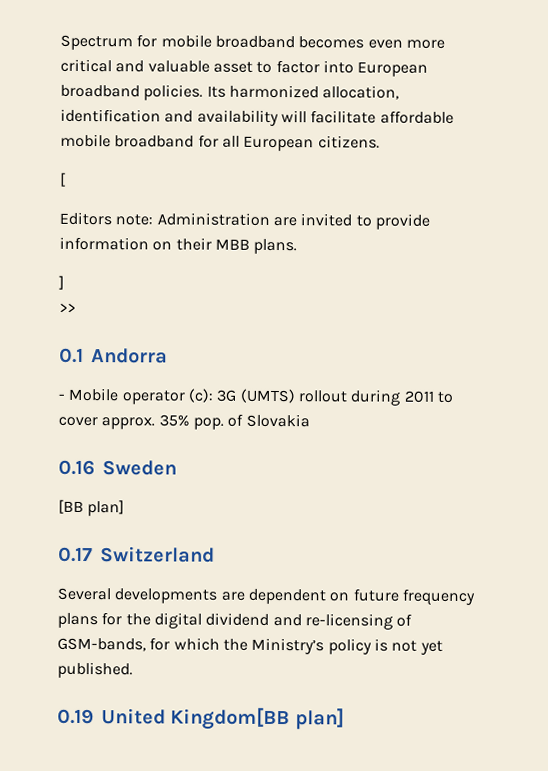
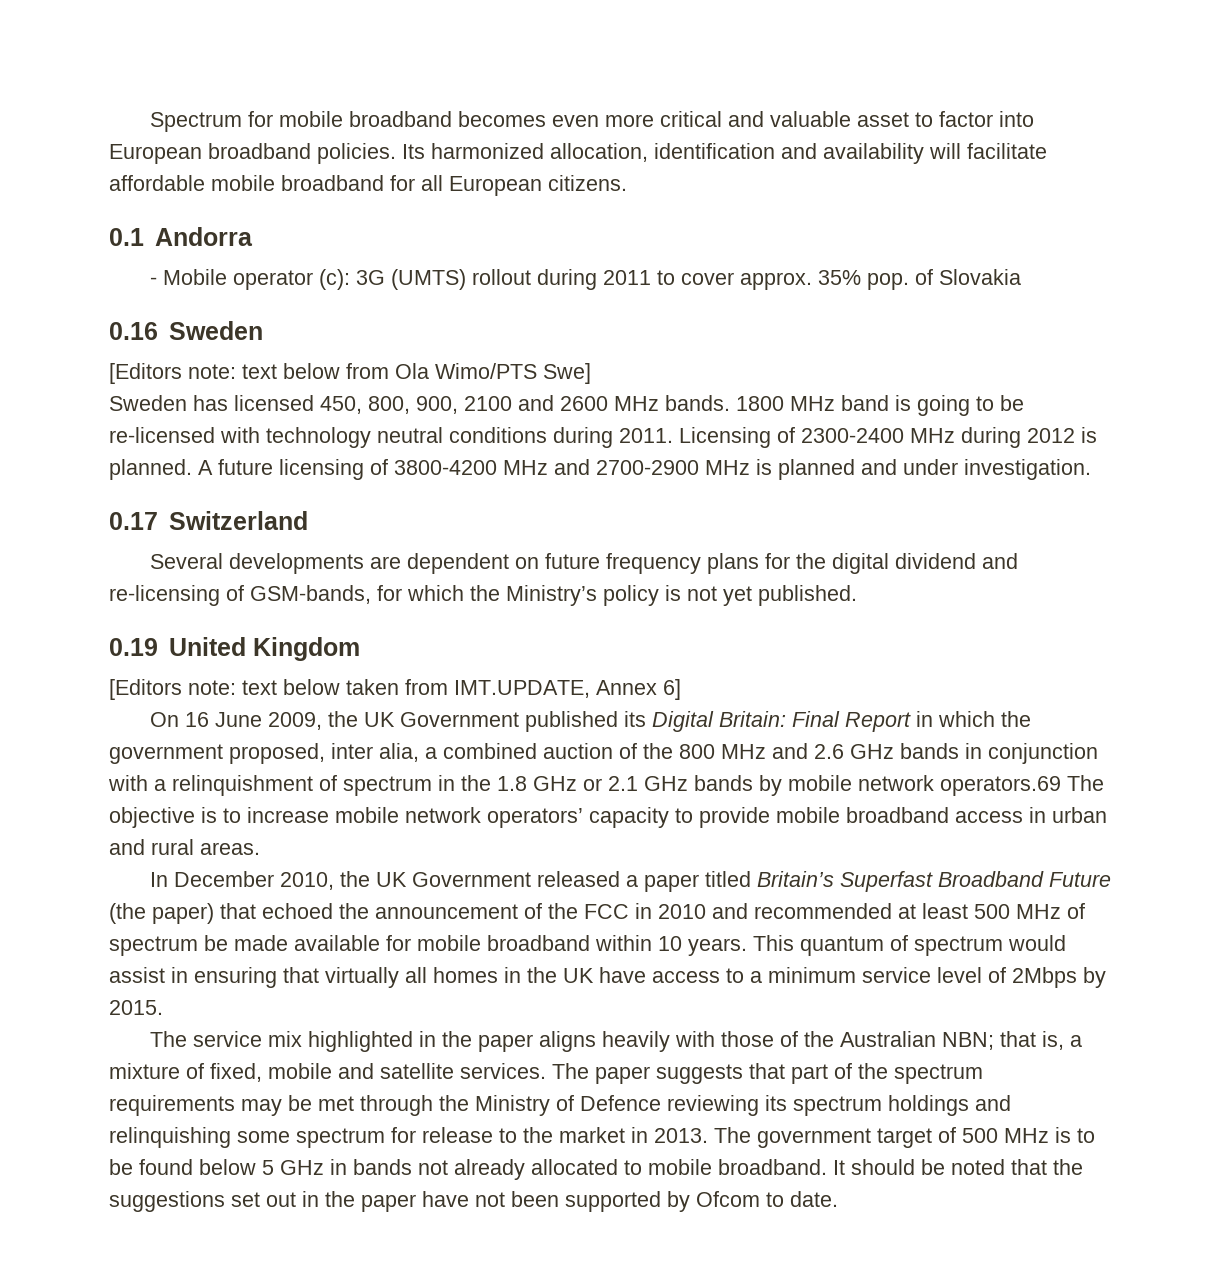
- [
- Editors note: Administration are invited to provide information on their MBB plans.
- ]
- >>
- [BB plan]
+ [Editors note: text below from Ola Wimo/PTS Swe]
+ Sweden has licensed 450, 800, 900, 2100 and 2600 MHz bands. 1800 MHz band is going to be re-licensed with technology neutral conditions during 2011. Licensing of 2300-2400 MHz during 2012 is planned. A future licensing of 3800-4200 MHz and 2700-2900 MHz is planned and under investigation.
- 0.19 United Kingdom[BB plan]
+ 0.19 United Kingdom
+ [Editors note: text below taken from IMT.UPDATE, Annex 6]
+ On 16 June 2009, the UK Government published its Digital Britain: Final Report in which the government proposed, inter alia, a combined auction of the 800 MHz and 2.6 GHz bands in conjunction with a relinquishment of spectrum in the 1.8 GHz or 2.1 GHz bands by mobile network operators.69 The objective is to increase mobile network operators’ capacity to provide mobile broadband access in urban and rural areas.
+ In December 2010, the UK Government released a paper titled Britain’s Superfast Broadband Future (the paper) that echoed the announcement of the FCC in 2010 and recommended at least 500 MHz of spectrum be made available for mobile broadband within 10 years. This quantum of spectrum would assist in ensuring that virtually all homes in the UK have access to a minimum service level of 2Mbps by 2015.
+ The service mix highlighted in the paper aligns heavily with those of the Australian NBN; that is, a mixture of fixed, mobile and satellite services. The paper suggests that part of the spectrum requirements may be met through the Ministry of Defence reviewing its spectrum holdings and relinquishing some spectrum for release to the market in 2013. The government target of 500 MHz is to be found below 5 GHz in bands not already allocated to mobile broadband. It should be noted that the suggestions set out in the paper have not been supported by Ofcom to date.

